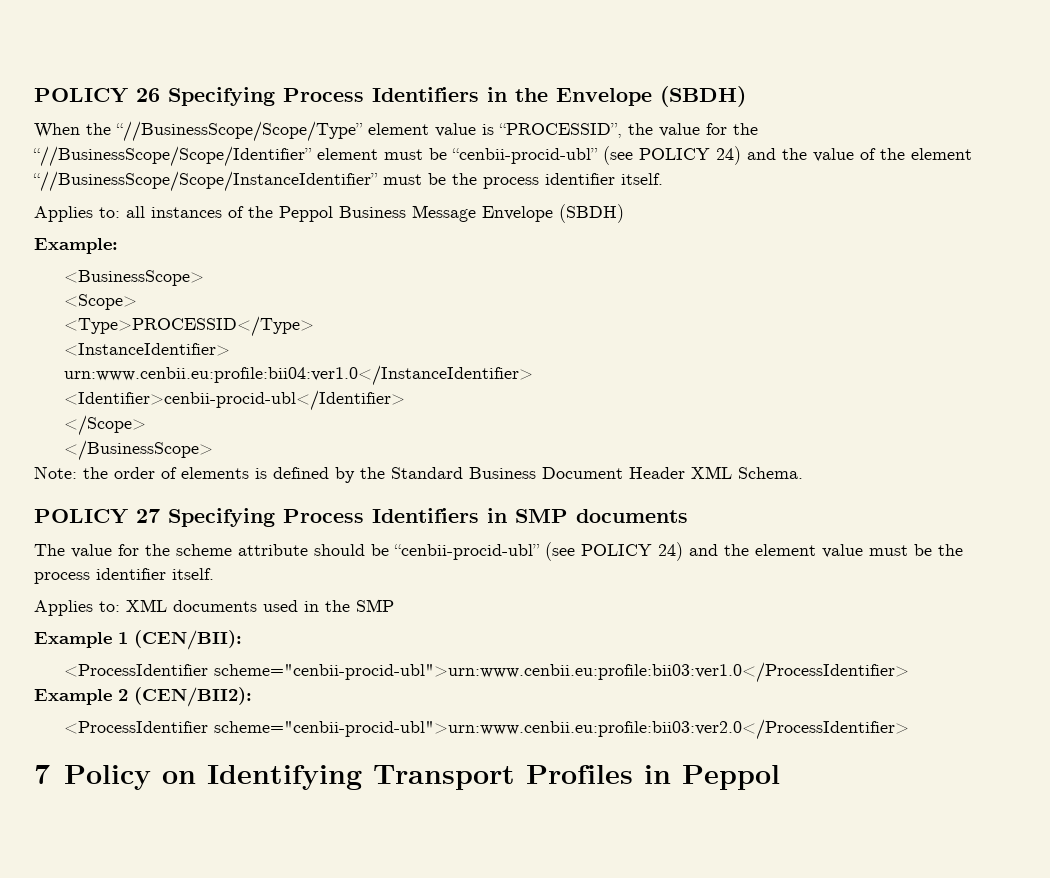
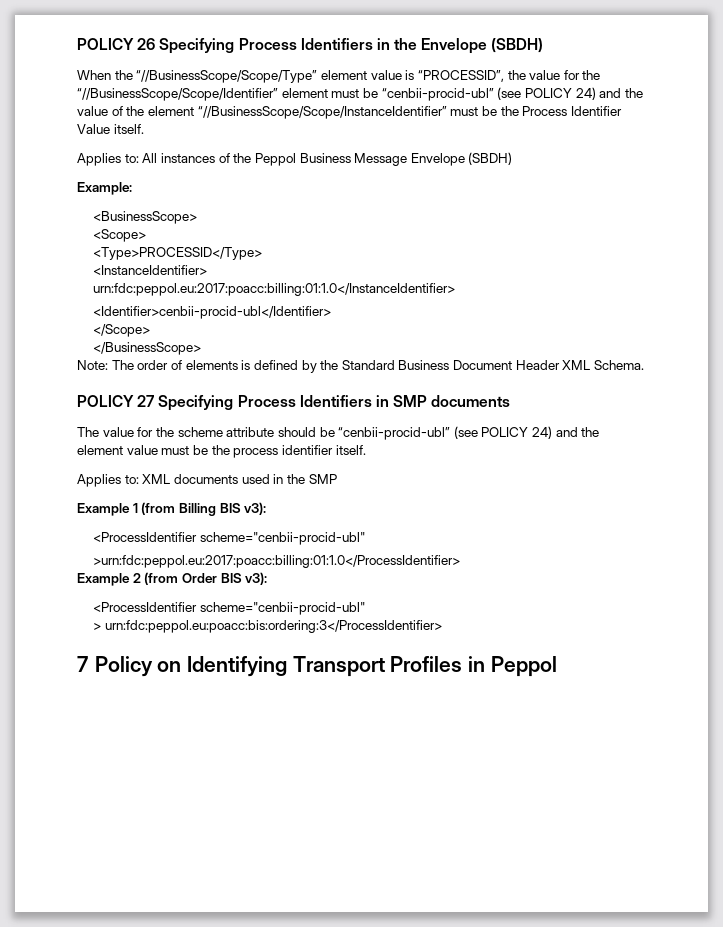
- When the “//BusinessScope/Scope/Type” element value is “PROCESSID”, the value for the “//BusinessScope/Scope/Identifier” element must be “cenbii-procid-ubl” (see POLICY 24) and the value of the element “//BusinessScope/Scope/InstanceIdentifier” must be the process identifier itself.
- Applies to: all instances of the Peppol Business Message Envelope (SBDH)
+ When the “//BusinessScope/Scope/Type” element value is “PROCESSID”, the value for the “//BusinessScope/Scope/Identifier” element must be “cenbii-procid-ubl” (see POLICY 24) and the value of the element “//BusinessScope/Scope/InstanceIdentifier” must be the Process Identifier Value itself.
+ Applies to: All instances of the Peppol Business Message Envelope (SBDH)
- urn:www.cenbii.eu:profile:bii04:ver1.0</InstanceIdentifier>
+ urn:fdc:peppol.eu:2017:poacc:billing:01:1.0</InstanceIdentifier>
- Note: the order of elements is defined by the Standard Business Document Header XML Schema.
+ Note: The order of elements is defined by the Standard Business Document Header XML Schema.
- Example 1 (CEN/BII):
- <ProcessIdentifier scheme="cenbii-procid-ubl">urn:www.cenbii.eu:profile:bii03:ver1.0</ProcessIdentifier>
+ Example 1 (from Billing BIS v3):
+ <ProcessIdentifier scheme="cenbii-procid-ubl"
+ >urn:fdc:peppol.eu:2017:poacc:billing:01:1.0</ProcessIdentifier>
- Example 2 (CEN/BII2):
- <ProcessIdentifier scheme="cenbii-procid-ubl">urn:www.cenbii.eu:profile:bii03:ver2.0</ProcessIdentifier>
+ Example 2 (from Order BIS v3):
+ <ProcessIdentifier scheme="cenbii-procid-ubl"
+ > urn:fdc:peppol.eu:poacc:bis:ordering:3</ProcessIdentifier>

